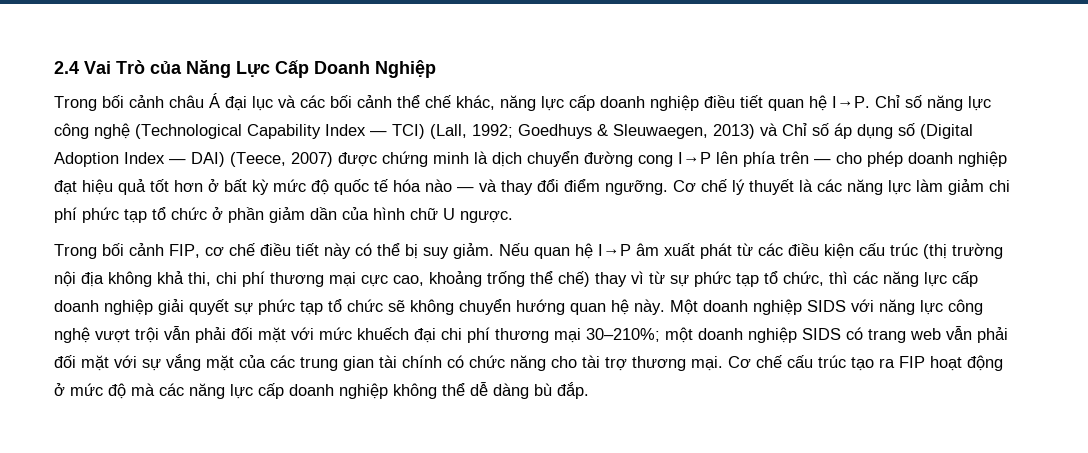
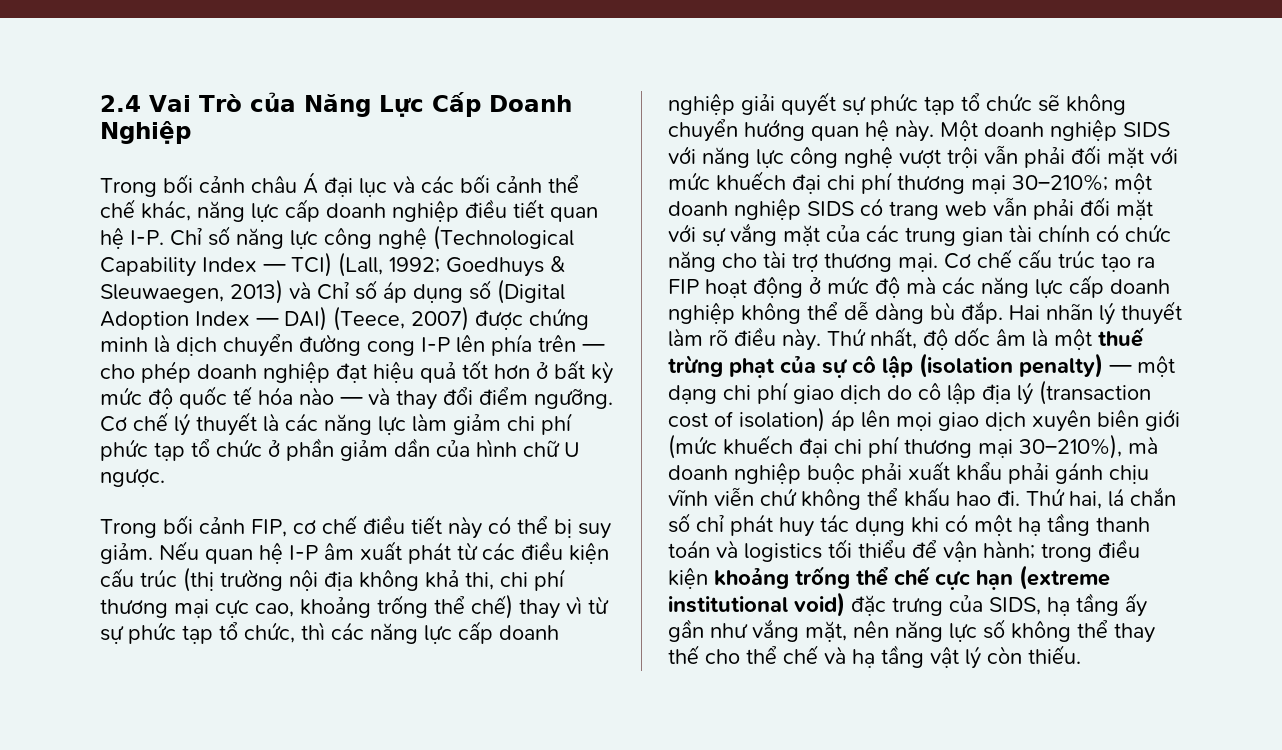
- Trong bối cảnh châu Á đại lục và các bối cảnh thể chế khác, năng lực cấp doanh nghiệp điều tiết quan hệ I→P. Chỉ số năng lực công nghệ (Technological Capability Index — TCI) (Lall, 1992;
+ Trong bối cảnh châu Á đại lục và các bối cảnh thể chế khác, năng lực cấp doanh nghiệp điều tiết quan hệ I-P. Chỉ số năng lực công nghệ (Technological Capability Index — TCI) (Lall, 1992;
- Goedhuys & Sleuwaegen, 2013) và Chỉ số áp dụng số (Digital Adoption Index — DAI) (Teece, 2007) được chứng minh là dịch chuyển đường cong I→P lên phía trên — cho phép doanh nghiệp đạt hiệu quả tốt hơn ở bất kỳ mức độ quốc tế hóa nào — và thay đổi điểm ngưỡng.
+ Goedhuys & Sleuwaegen, 2013) và Chỉ số áp dụng số (Digital Adoption Index — DAI) (Teece, 2007) được chứng minh là dịch chuyển đường cong I-P lên phía trên — cho phép doanh nghiệp đạt hiệu quả tốt hơn ở bất kỳ mức độ quốc tế hóa nào — và thay đổi điểm ngưỡng.
- Nếu quan hệ I→P âm xuất phát từ các điều kiện cấu trúc (thị trường nội địa không khả thi, chi phí thương mại cực cao, khoảng trống thể chế) thay vì từ sự phức tạp tổ chức, thì các năng lực cấp doanh nghiệp giải quyết sự phức tạp tổ chức sẽ không chuyển hướng quan hệ này.
+ Nếu quan hệ I-P âm xuất phát từ các điều kiện cấu trúc (thị trường nội địa không khả thi, chi phí thương mại cực cao, khoảng trống thể chế) thay vì từ sự phức tạp tổ chức, thì các năng lực cấp doanh nghiệp giải quyết sự phức tạp tổ chức sẽ không chuyển hướng quan hệ này.
+ Hai nhãn lý thuyết làm rõ điều này. Thứ nhất, độ dốc âm là một thuế trừng phạt của sự cô lập (isolation penalty) — một dạng chi phí giao dịch do cô lập địa lý (transaction cost of isolation) áp lên mọi giao dịch xuyên biên giới (mức khuếch đại chi phí thương mại 30–210%), mà doanh nghiệp buộc phải xuất khẩu phải gánh chịu vĩnh viễn chứ không thể khấu hao đi. Thứ hai, lá chắn số chỉ phát huy tác dụng khi có một hạ tầng thanh toán và logistics tối thiểu để vận hành; trong điều kiện khoảng trống thể chế cực hạn (extreme institutional void) đặc trưng của SIDS, hạ tầng ấy gần như vắng mặt, nên năng lực số không thể thay thế cho thể chế và hạ tầng vật lý còn thiếu.

